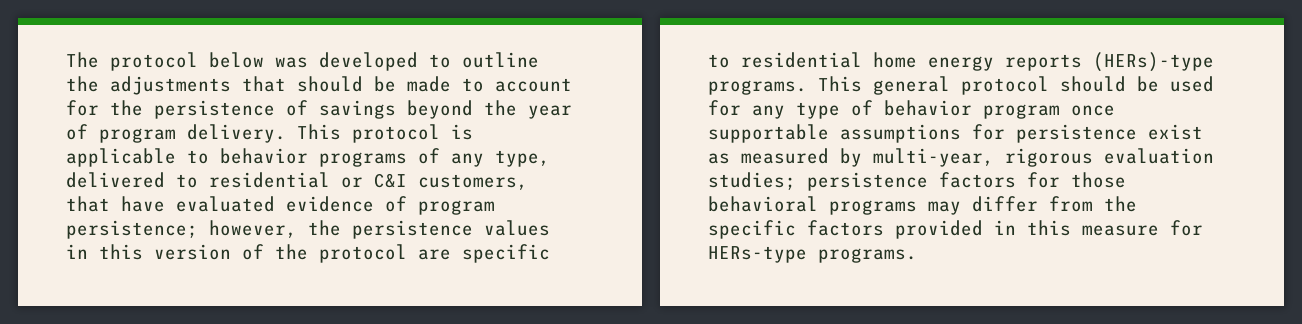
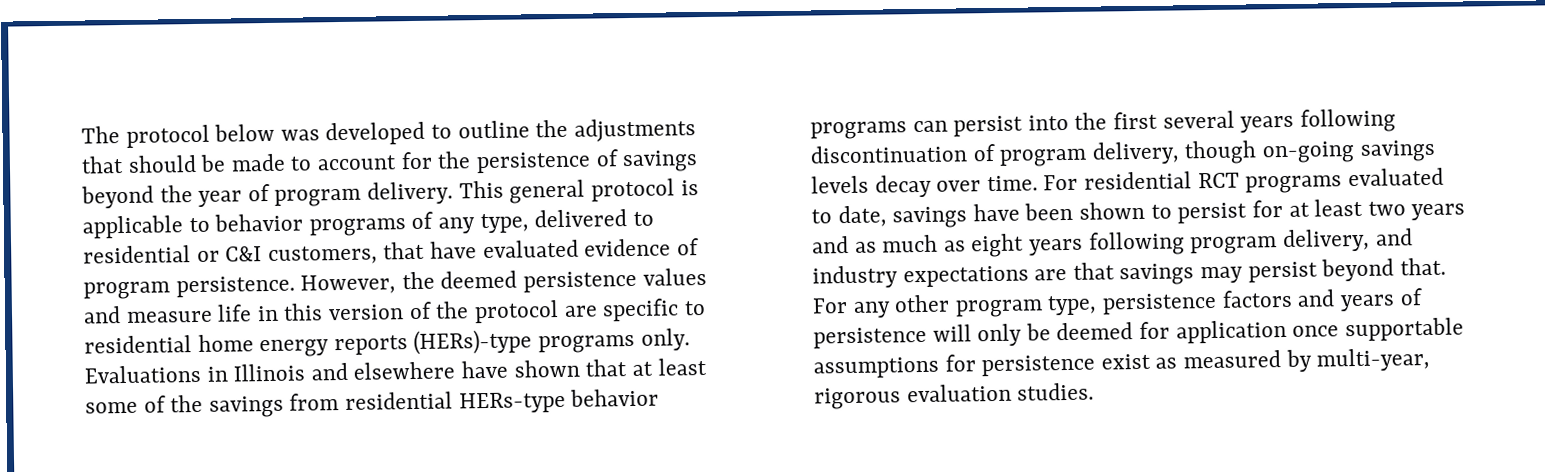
- This protocol is applicable to behavior programs of any type, delivered to residential or C&I customers, that have evaluated evidence of program persistence; however, the persistence values in this version of the protocol are specific to residential home energy reports (HERs)-type programs. This general protocol should be used for any type of behavior program once supportable assumptions for persistence exist as measured by multi-year, rigorous evaluation studies; persistence factors for those behavioral programs may differ from the specific factors provided in this measure for HERs-type programs.
+ This general protocol is applicable to behavior programs of any type, delivered to residential or C&I customers, that have evaluated evidence of program persistence. However, the deemed persistence values and measure life in this version of the protocol are specific to residential home energy reports (HERs)-type programs only. Evaluations in Illinois and elsewhere have shown that at least some of the savings from residential HERs-type behavior programs can persist into the first several years following discontinuation of program delivery, though on-going savings levels decay over time. For residential RCT programs evaluated to date, savings have been shown to persist for at least two years and as much as eight years following program delivery, and industry expectations are that savings may persist beyond that. For any other program type, persistence factors and years of persistence will only be deemed for application once supportable assumptions for persistence exist as measured by multi-year, rigorous evaluation studies.

